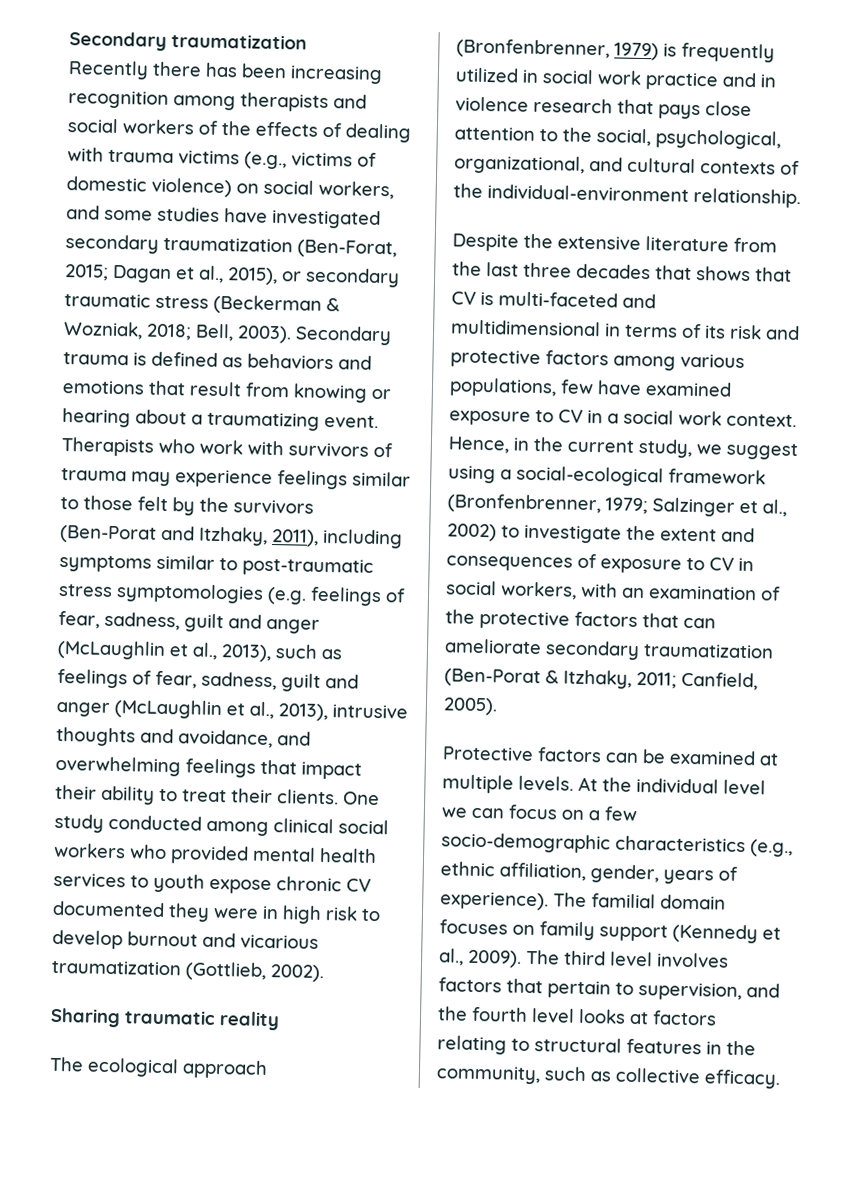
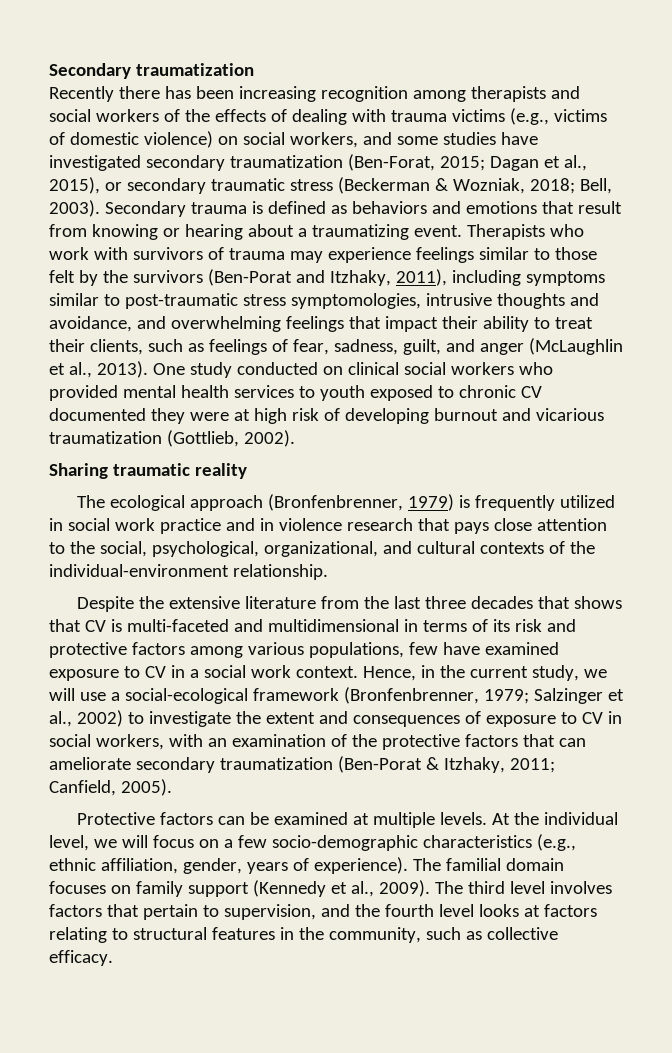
- Therapists who work with survivors of trauma may experience feelings similar to those felt by the survivors (Ben-Porat and Itzhaky, 2011), including symptoms similar to post-traumatic stress symptomologies (e.g. feelings of fear, sadness, guilt and anger (McLaughlin et al., 2013), such as feelings of fear, sadness, guilt and anger (McLaughlin et al., 2013), intrusive thoughts and avoidance, and overwhelming feelings that impact their ability to treat their clients.
+ Therapists who work with survivors of trauma may experience feelings similar to those felt by the survivors (Ben-Porat and Itzhaky, 2011), including symptoms similar to post-traumatic stress symptomologies, intrusive thoughts and avoidance, and overwhelming feelings that impact their ability to treat their clients, such as feelings of fear, sadness, guilt, and anger (McLaughlin et al., 2013).
- One study conducted among clinical social workers who provided mental health services to youth expose chronic CV documented they were in high risk to develop burnout and vicarious traumatization (Gottlieb, 2002).
+ One study conducted on clinical social workers who provided mental health services to youth exposed to chronic CV documented they were at high risk of developing burnout and vicarious traumatization (Gottlieb, 2002).
- Hence, in the current study, we suggest using a social-ecological framework (Bronfenbrenner, 1979; Salzinger et al., 2002) to investigate the extent and consequences of exposure to CV in social workers, with an examination of the protective factors that can ameliorate secondary traumatization (Ben-Porat & Itzhaky, 2011; Canfield, 2005).
+ Hence, in the current study, we will use a social-ecological framework (Bronfenbrenner, 1979; Salzinger et al., 2002) to investigate the extent and consequences of exposure to CV in social workers, with an examination of the protective factors that can ameliorate secondary traumatization (Ben-Porat & Itzhaky, 2011; Canfield, 2005).
- At the individual level we can focus on a few socio-demographic characteristics (e.g., ethnic affiliation, gender, years of experience).
+ At the individual level, we will focus on a few socio-demographic characteristics (e.g., ethnic affiliation, gender, years of experience).

